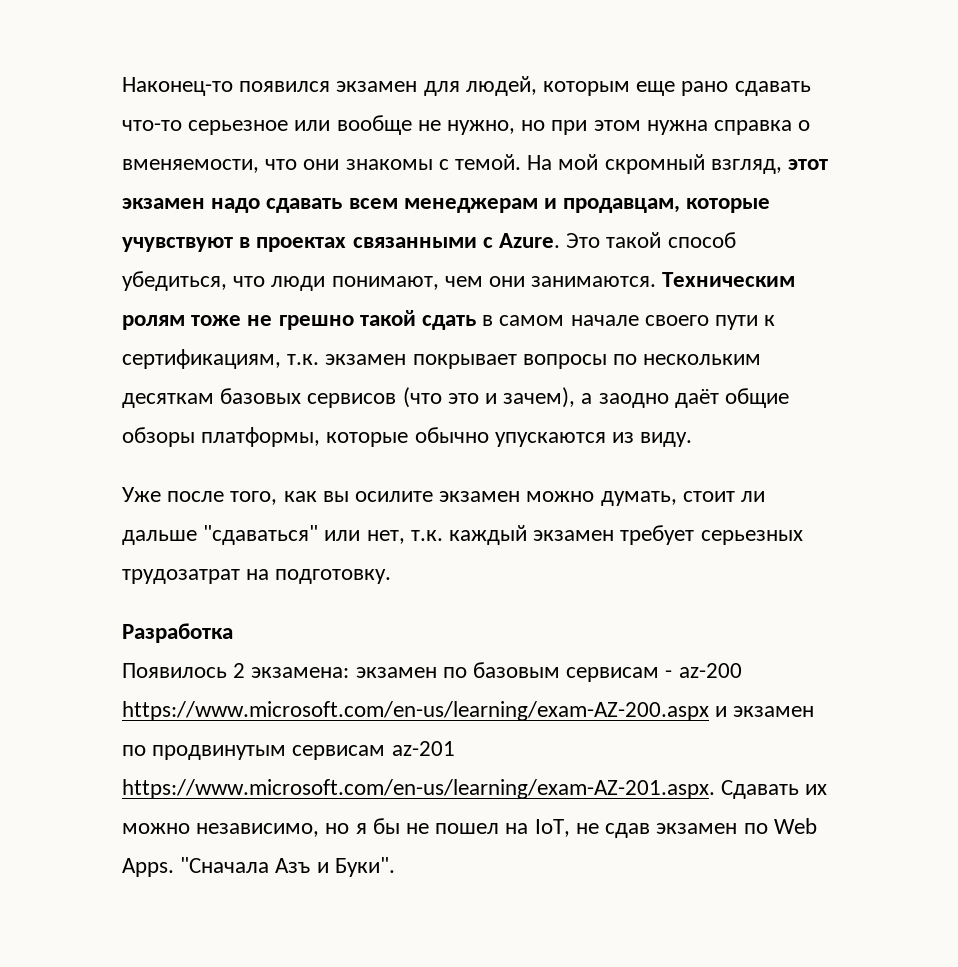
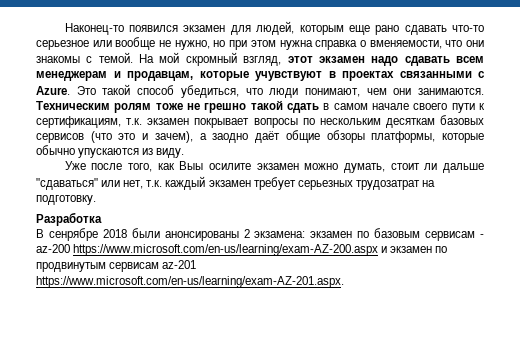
- Уже после того, как вы осилите экзамен можно думать, стоит ли дальше "сдаваться" или нет, т.к. каждый экзамен требует серьезных трудозатрат на подготовку.
+ Уже после того, как Выы осилите экзамен можно думать, стоит ли дальше "сдаваться" или нет, т.к. каждый экзамен требует серьезных трудозатрат на подготовку.
- Появилось 2 экзамена: экзамен по базовым сервисам - az-200 https://www.microsoft.com/en-us/learning/exam-AZ-200.aspx и экзамен по продвинутым сервисам az-201 https://www.microsoft.com/en-us/learning/exam-AZ-201.aspx. Сдавать их можно независимо, но я бы не пошел на IoT, не сдав экзамен по Web Apps. "Сначала Азъ и Буки".
+ В сенрябре 2018 были анонсированы 2 экзамена: экзамен по базовым сервисам - az-200 https://www.microsoft.com/en-us/learning/exam-AZ-200.aspx и экзамен по продвинутым сервисам az-201 https://www.microsoft.com/en-us/learning/exam-AZ-201.aspx.

